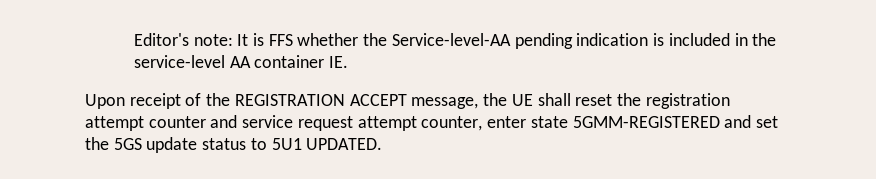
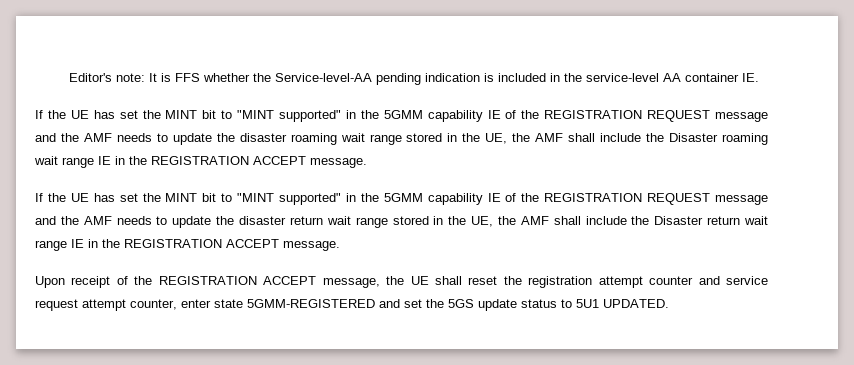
+ If the UE has set the MINT bit to "MINT supported" in the 5GMM capability IE of the REGISTRATION REQUEST message and the AMF needs to update the disaster roaming wait range stored in the UE, the AMF shall include the Disaster roaming wait range IE in the REGISTRATION ACCEPT message.
+ If the UE has set the MINT bit to "MINT supported" in the 5GMM capability IE of the REGISTRATION REQUEST message and the AMF needs to update the disaster return wait range stored in the UE, the AMF shall include the Disaster return wait range IE in the REGISTRATION ACCEPT message.

